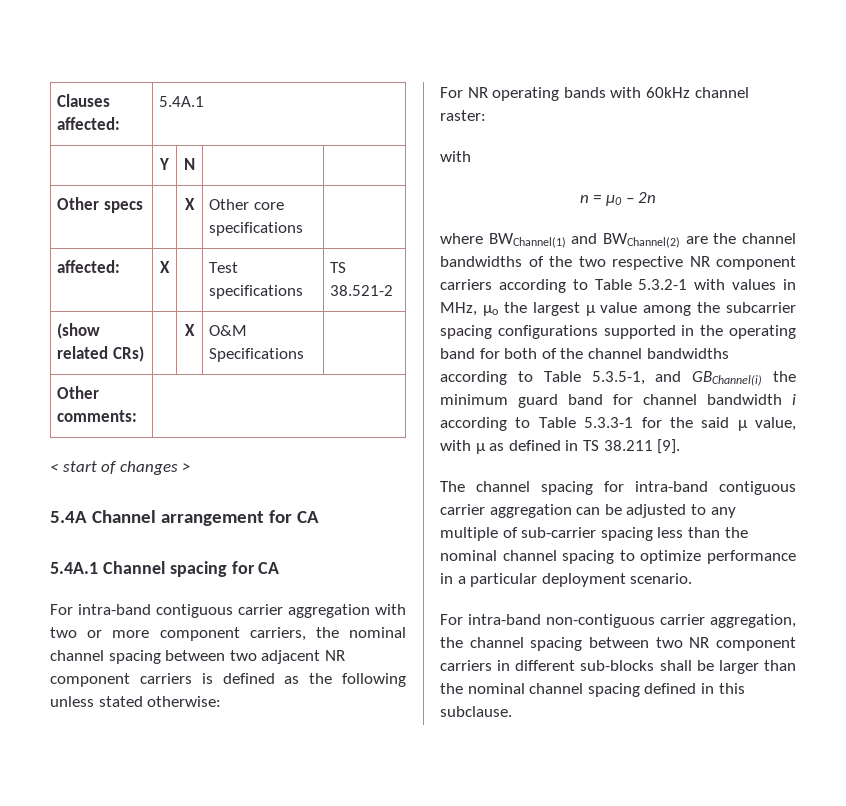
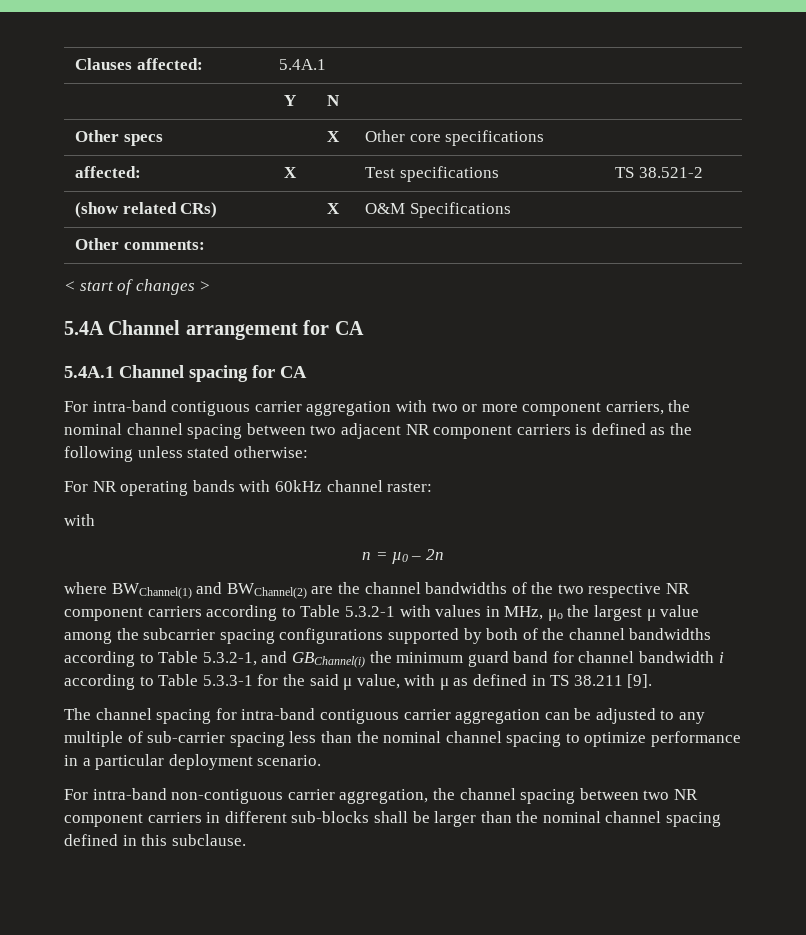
- where BWChannel(1) and BWChannel(2) are the channel bandwidths of the two respective NR component carriers according to Table 5.3.2-1 with values in MHz, μo the largest μ value among the subcarrier spacing configurations supported in the operating band for both of the channel bandwidths according to Table 5.3.5-1, and GBChannel(i) the minimum guard band for channel bandwidth i according to Table 5.3.3-1 for the said μ value, with μ as defined in TS 38.211 [9].
+ where BWChannel(1) and BWChannel(2) are the channel bandwidths of the two respective NR component carriers according to Table 5.3.2-1 with values in MHz, μo the largest μ value among the subcarrier spacing configurations supported by both of the channel bandwidths according to Table 5.3.2-1, and GBChannel(i) the minimum guard band for channel bandwidth i according to Table 5.3.3-1 for the said μ value, with μ as defined in TS 38.211 [9].

